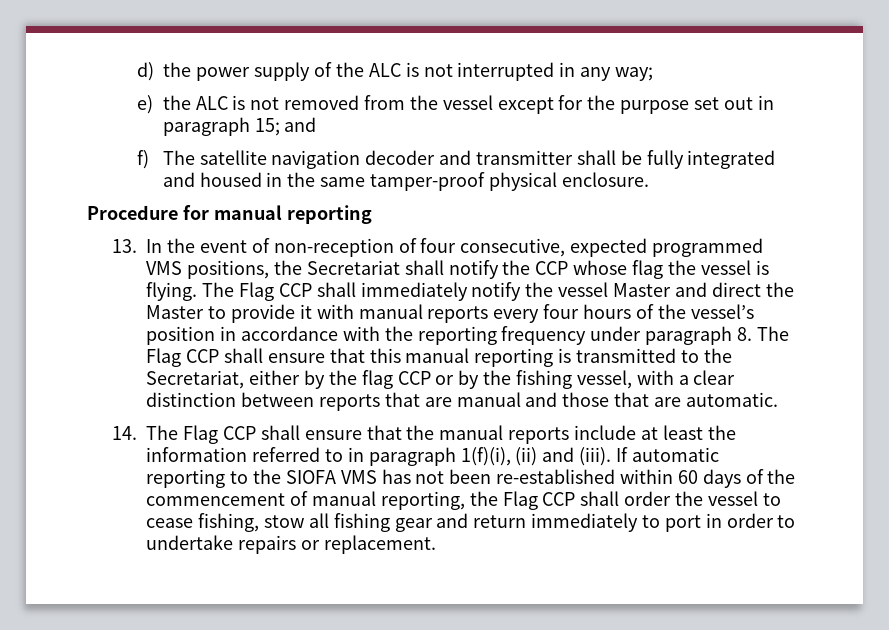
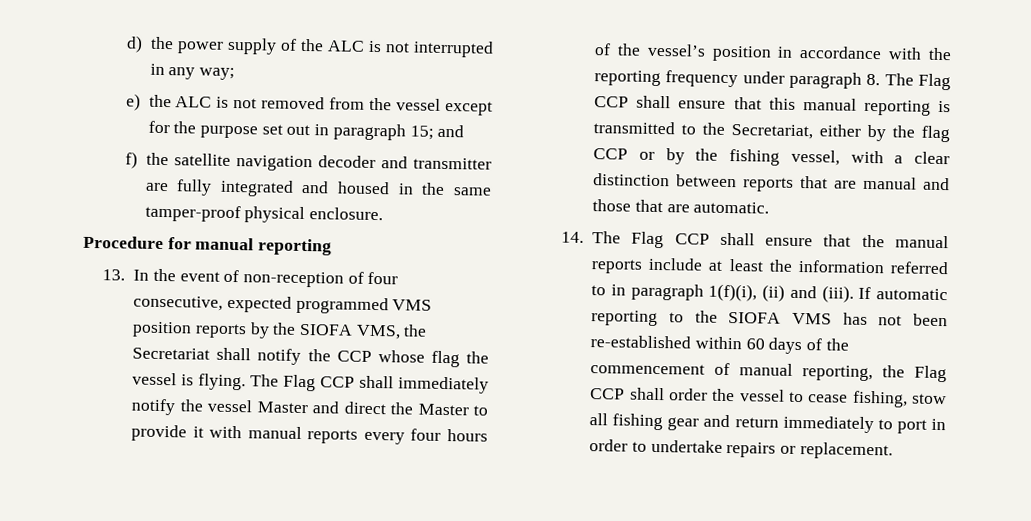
- f) The satellite navigation decoder and transmitter shall be fully integrated and housed in the same tamper-proof physical enclosure.
+ f) the satellite navigation decoder and transmitter are fully integrated and housed in the same tamper-proof physical enclosure.
- 13. In the event of non-reception of four consecutive, expected programmed VMS positions, the Secretariat shall notify the CCP whose flag the vessel is flying.
+ 13. In the event of non-reception of four consecutive, expected programmed VMS position reports by the SIOFA VMS, the Secretariat shall notify the CCP whose flag the vessel is flying.

